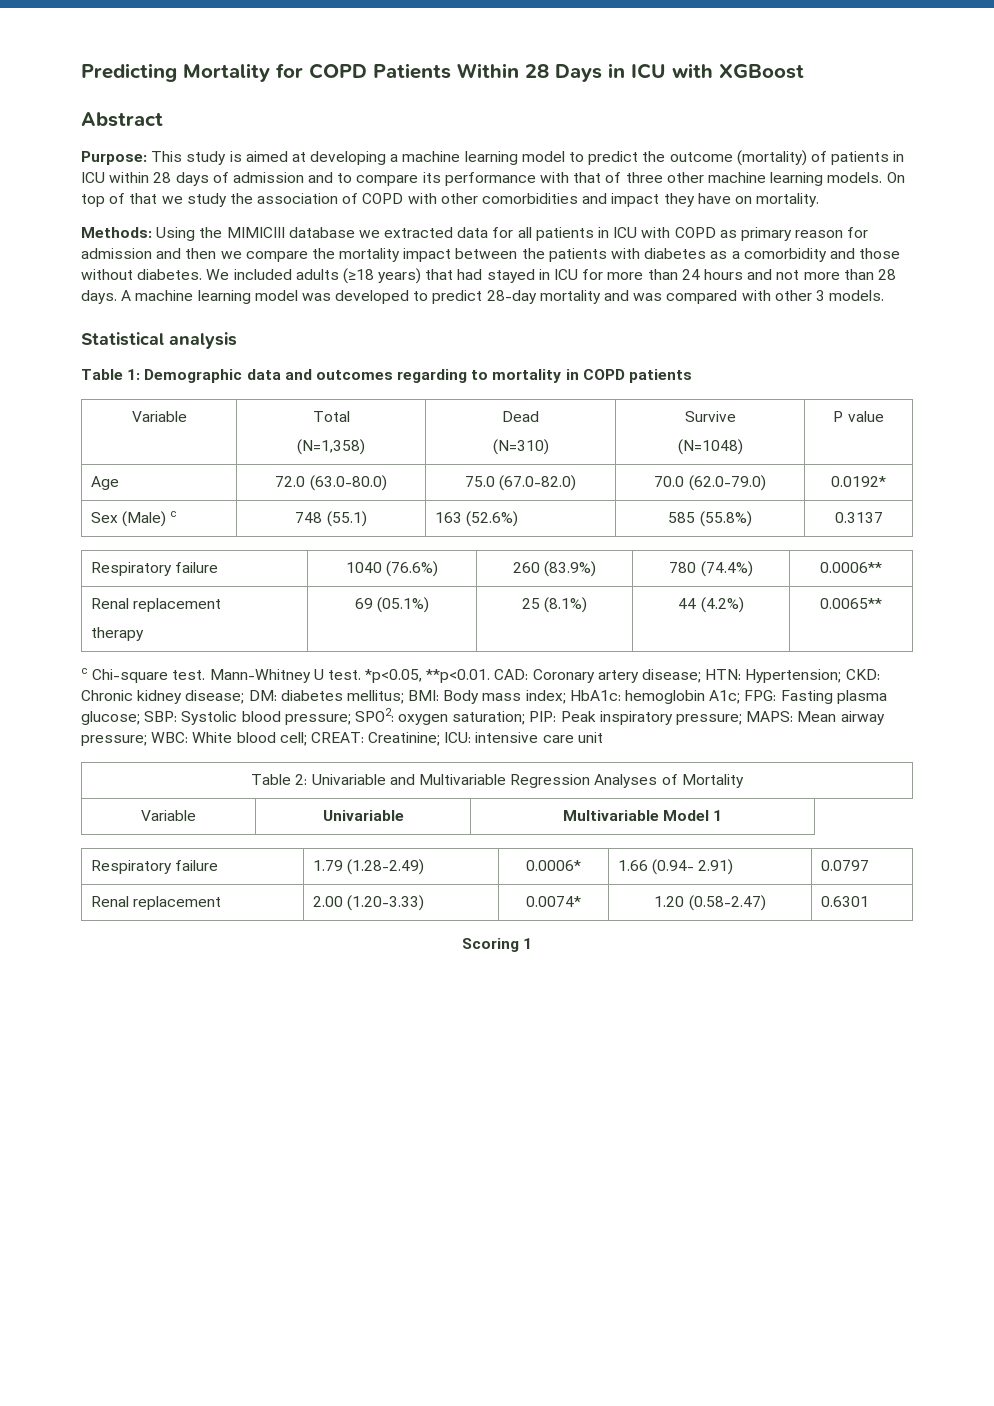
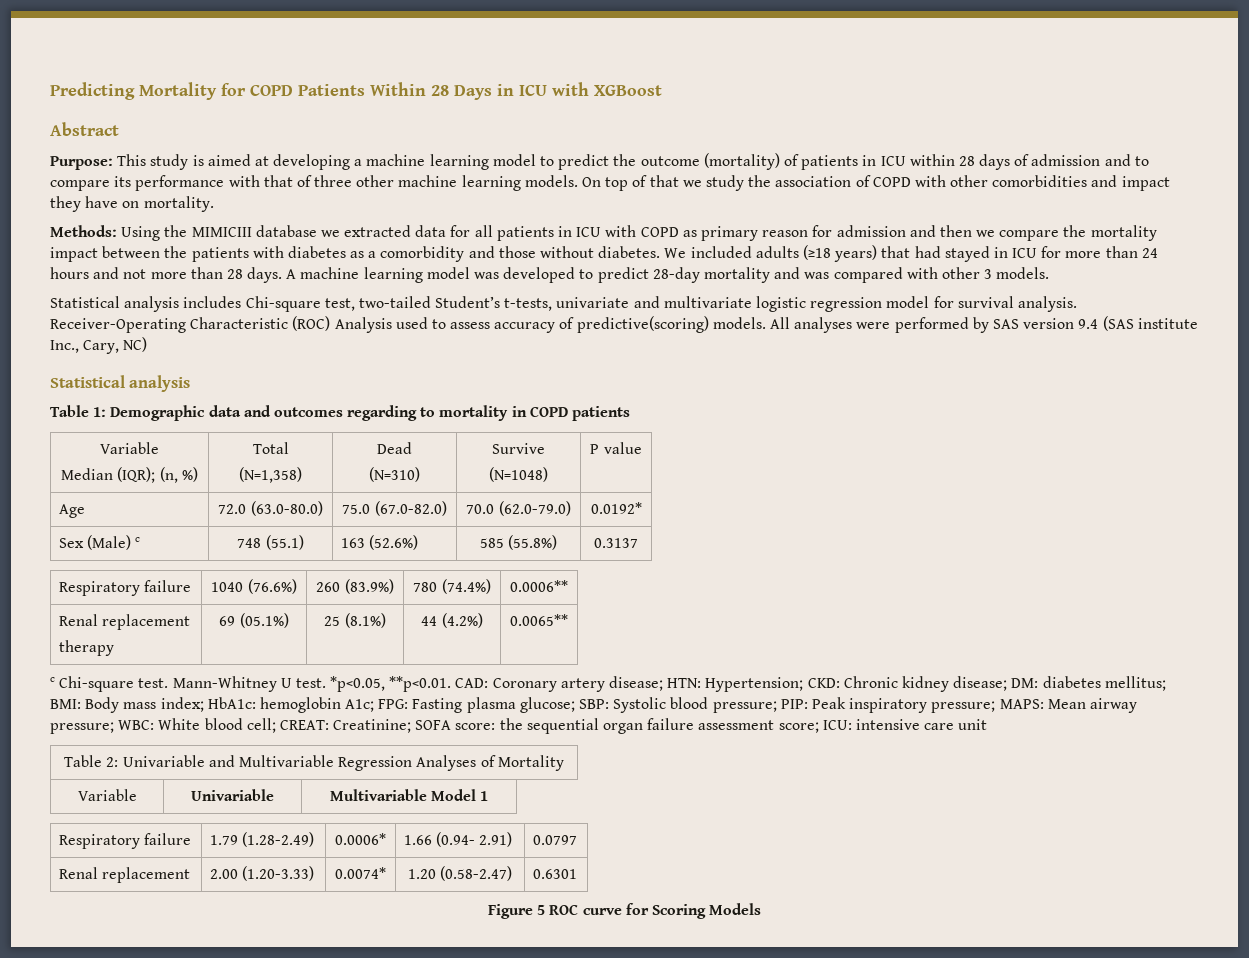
+ Statistical analysis includes Chi-square test, two-tailed Student’s t-tests, univariate and multivariate logistic regression model for survival analysis. Receiver-Operating Characteristic (ROC) Analysis used to assess accuracy of predictive(scoring) models. All analyses were performed by SAS version 9.4 (SAS institute Inc., Cary, NC)
  Table 1: Demographic data and outcomes regarding to mortality in COPD patients
- Variable | Total
+ Variable
+ Median (IQR); (n, %) | Total
- *p<0.05, **p<0.01. CAD: Coronary artery disease; HTN: Hypertension; CKD: Chronic kidney disease; DM: diabetes mellitus; BMI: Body mass index; HbA1c: hemoglobin A1c; FPG: Fasting plasma glucose; SBP: Systolic blood pressure; SPO2: oxygen saturation; PIP: Peak inspiratory pressure; MAPS: Mean airway pressure; WBC: White blood cell; CREAT: Creatinine; ICU: intensive care unit
+ *p<0.05, **p<0.01. CAD: Coronary artery disease; HTN: Hypertension; CKD: Chronic kidney disease; DM: diabetes mellitus; BMI: Body mass index; HbA1c: hemoglobin A1c; FPG: Fasting plasma glucose; SBP: Systolic blood pressure; PIP: Peak inspiratory pressure; MAPS: Mean airway pressure; WBC: White blood cell; CREAT: Creatinine; SOFA score: the sequential organ failure assessment score; ICU: intensive care unit
- Scoring 1
+ Figure 5 ROC curve for Scoring Models

